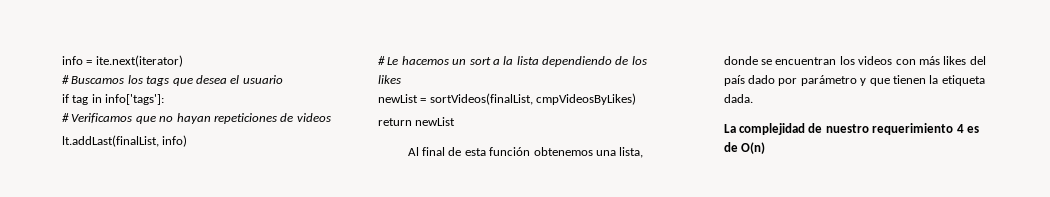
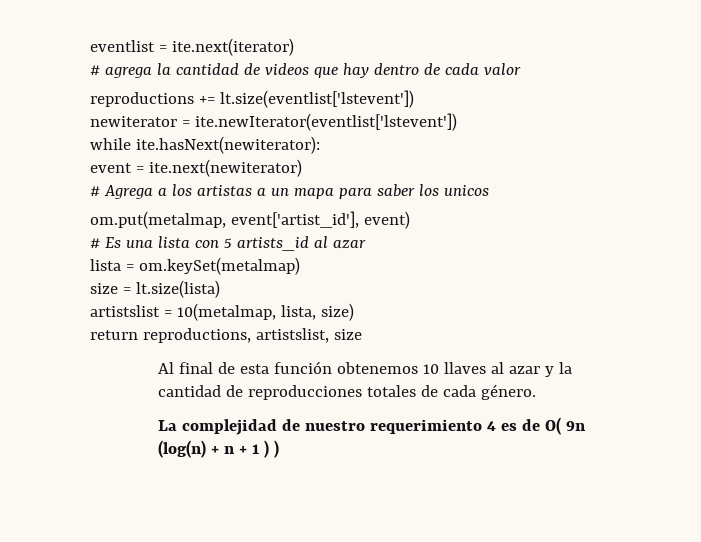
- info = ite.next(iterator)
+ eventlist = ite.next(iterator)
- # Buscamos los tags que desea el usuario
- if tag in info['tags']:
- # Verificamos que no hayan repeticiones de videos
- lt.addLast(finalList, info)
- # Le hacemos un sort a la lista dependiendo de los likes
- newList = sortVideos(finalList, cmpVideosByLikes)
- return newList
+ # agrega la cantidad de videos que hay dentro de cada valor
+ reproductions += lt.size(eventlist['lstevent'])
+ newiterator = ite.newIterator(eventlist['lstevent'])
+ while ite.hasNext(newiterator):
+ event = ite.next(newiterator)
+ # Agrega a los artistas a un mapa para saber los unicos
+ om.put(metalmap, event['artist_id'], event)
+ # Es una lista con 5 artists_id al azar
+ lista = om.keySet(metalmap)
+ size = lt.size(lista)
+ artistslist = 10(metalmap, lista, size)
+ return reproductions, artistslist, size
- Al final de esta función obtenemos una lista, donde se encuentran los videos con más likes del país dado por parámetro y que tienen la etiqueta dada.
+ Al final de esta función obtenemos 10 llaves al azar y la cantidad de reproducciones totales de cada género.
- La complejidad de nuestro requerimiento 4 es de O(n)
+ La complejidad de nuestro requerimiento 4 es de O( 9n (log(n) + n + 1 ) )

